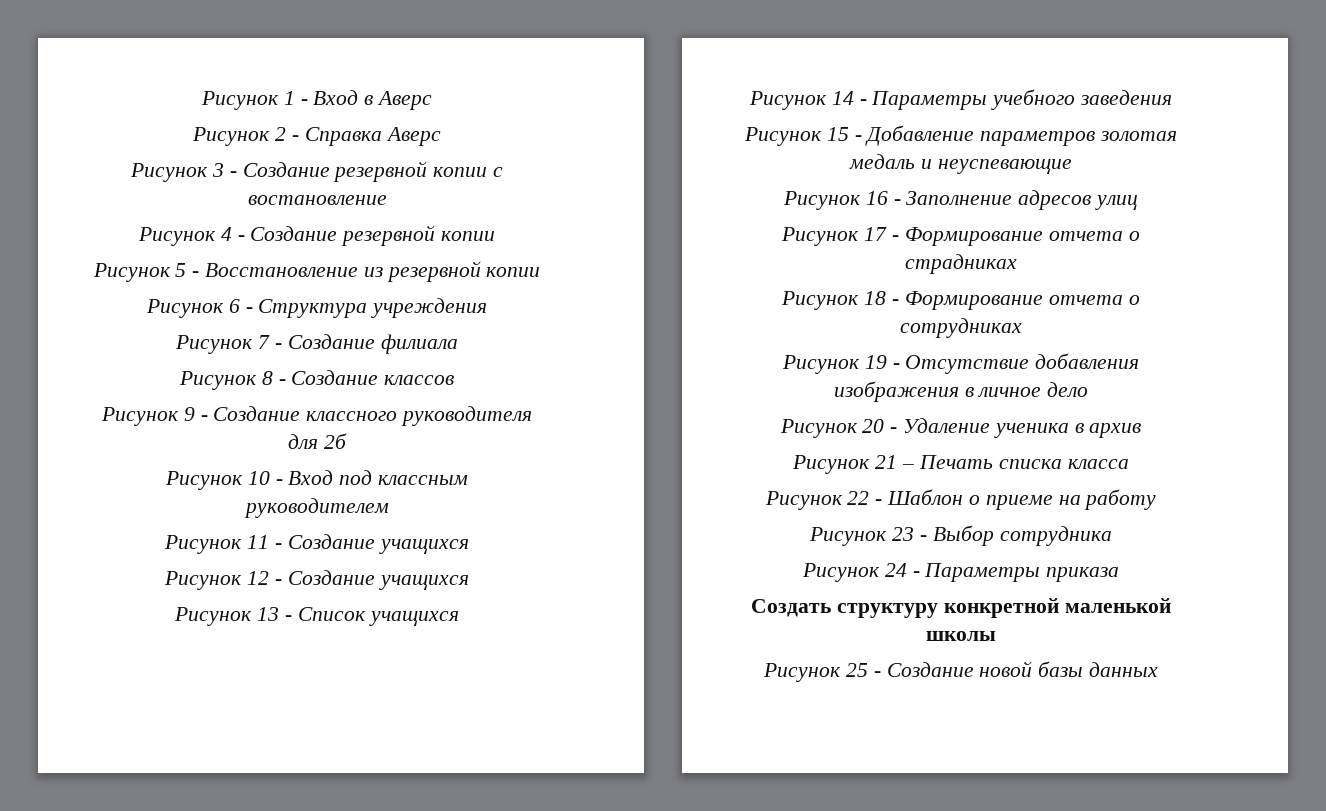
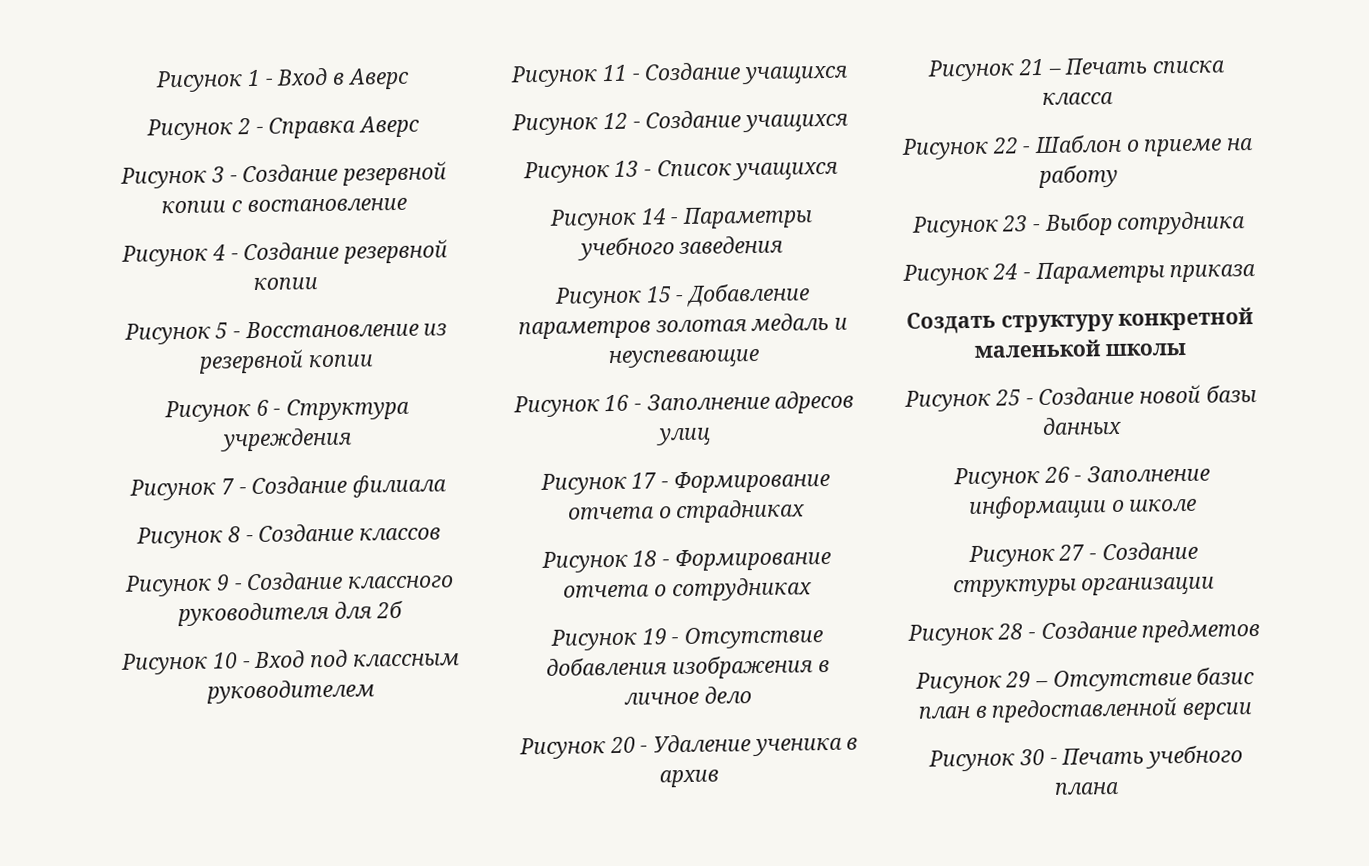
+ Рисунок 26 - Заполнение информации о школе
+ Рисунок 27 - Создание структуры организации
+ Рисунок 28 - Создание предметов
+ Рисунок 29 – Отсутствие базис план в предоставленной версии
+ Рисунок 30 - Печать учебного плана

